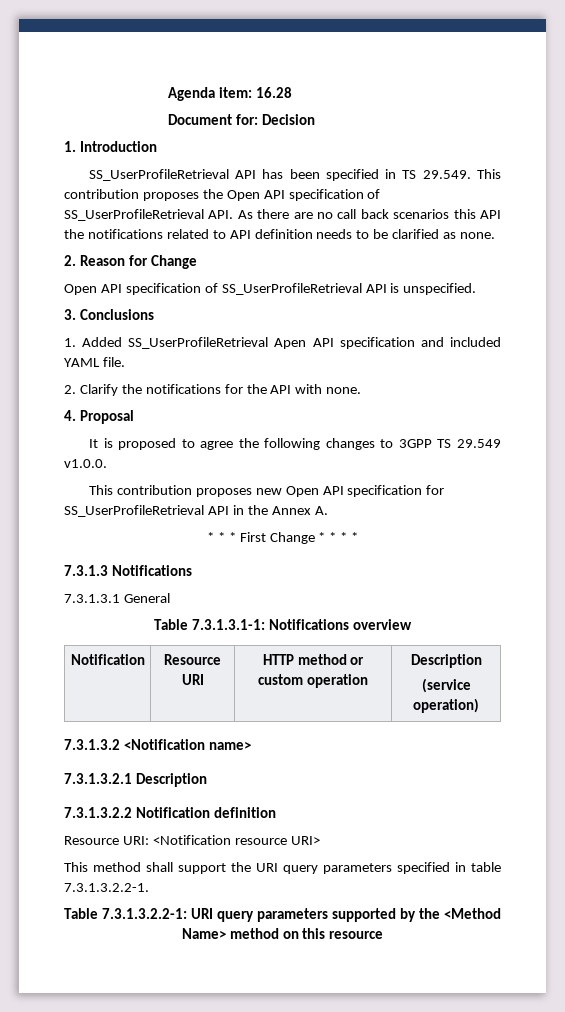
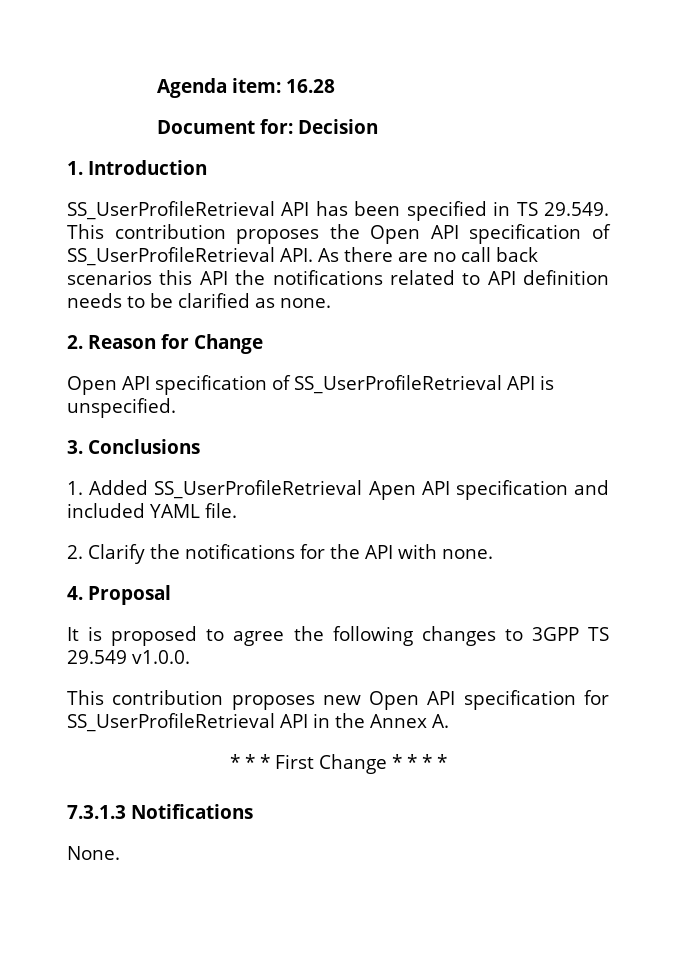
- 7.3.1.3.1 General
- Table 7.3.1.3.1-1: Notifications overview
- Notification | Resource URI | HTTP method or custom operation | Description
- (service operation)
- 7.3.1.3.2 <Notification name>
- 7.3.1.3.2.1 Description
- 7.3.1.3.2.2 Notification definition
- Resource URI: <Notification resource URI>
- This method shall support the URI query parameters specified in table 7.3.1.3.2.2-1.
- Table 7.3.1.3.2.2-1: URI query parameters supported by the <Method Name> method on this resource
+ None.

